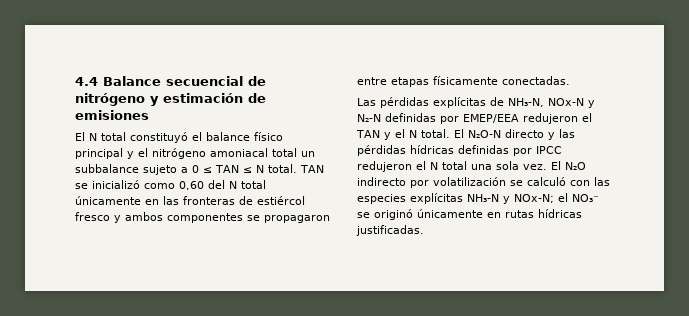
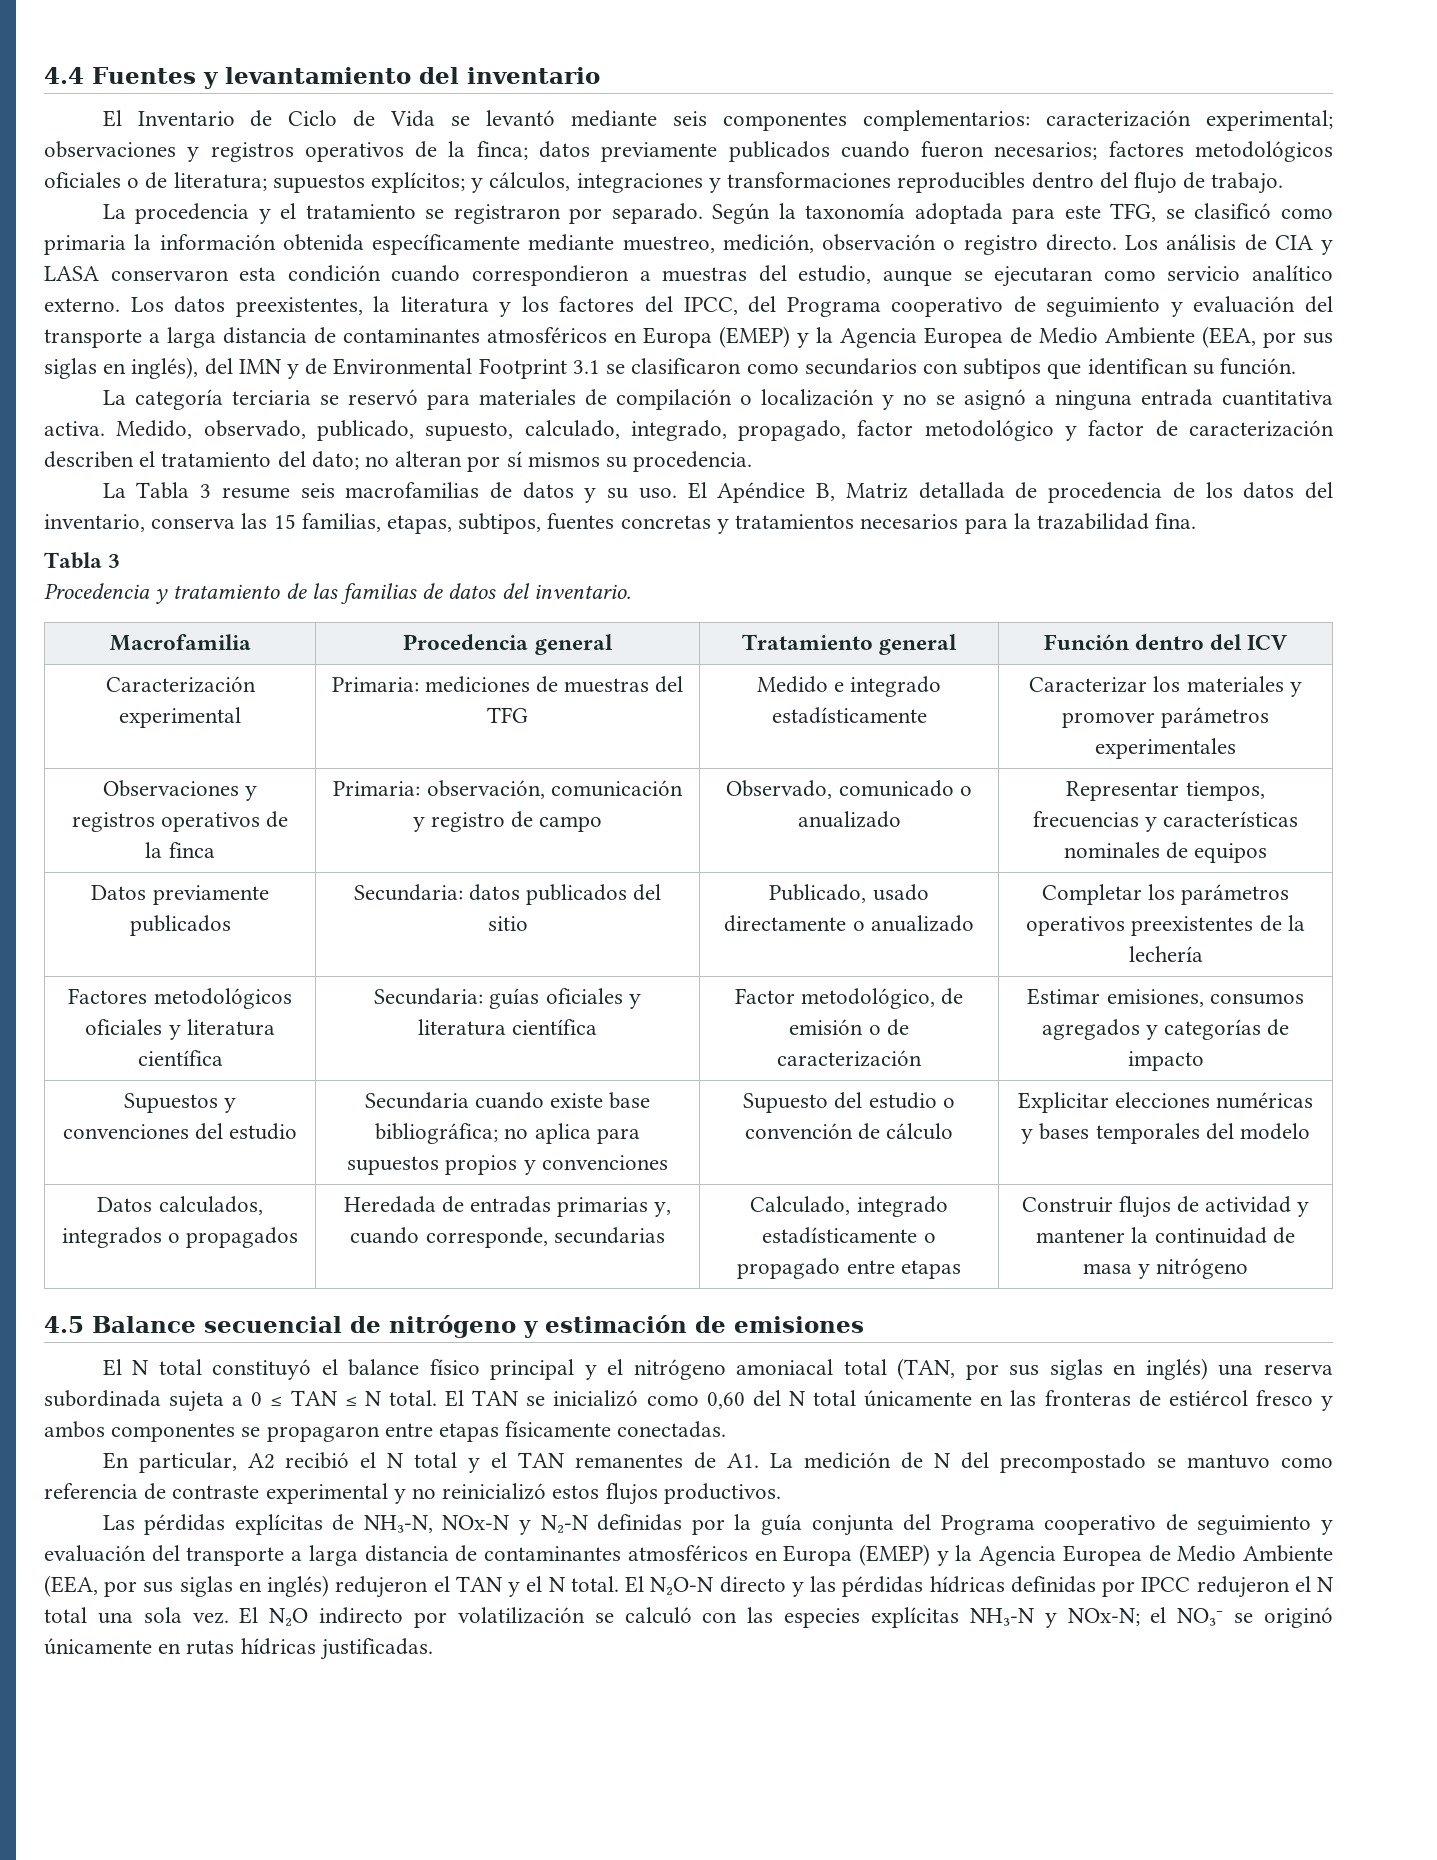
- 4.4 Balance secuencial de nitrógeno y estimación de emisiones
+ 4.4 Fuentes y levantamiento del inventario
+ El Inventario de Ciclo de Vida se levantó mediante seis componentes complementarios: caracterización experimental; observaciones y registros operativos de la finca; datos previamente publicados cuando fueron necesarios; factores metodológicos oficiales o de literatura; supuestos explícitos; y cálculos, integraciones y transformaciones reproducibles dentro del flujo de trabajo.
+ La procedencia y el tratamiento se registraron por separado. Según la taxonomía adoptada para este TFG, se clasificó como primaria la información obtenida específicamente mediante muestreo, medición, observación o registro directo. Los análisis de CIA y LASA conservaron esta condición cuando correspondieron a muestras del estudio, aunque se ejecutaran como servicio analítico externo. Los datos preexistentes, la literatura y los factores del IPCC, del Programa cooperativo de seguimiento y evaluación del transporte a larga distancia de contaminantes atmosféricos en Europa (EMEP) y la Agencia Europea de Medio Ambiente (EEA, por sus siglas en inglés), del IMN y de Environmental Footprint 3.1 se clasificaron como secundarios con subtipos que identifican su función.
+ La categoría terciaria se reservó para materiales de compilación o localización y no se asignó a ninguna entrada cuantitativa activa. Medido, observado, publicado, supuesto, calculado, integrado, propagado, factor metodológico y factor de caracterización describen el tratamiento del dato; no alteran por sí mismos su procedencia.
+ La Tabla 3 resume seis macrofamilias de datos y su uso. El Apéndice B, Matriz detallada de procedencia de los datos del inventario, conserva las 15 familias, etapas, subtipos, fuentes concretas y tratamientos necesarios para la trazabilidad fina.
+ Tabla 3
+ Procedencia y tratamiento de las familias de datos del inventario.
+ Macrofamilia | Procedencia general | Tratamiento general | Función dentro del ICV
+ Caracterización experimental | Primaria: mediciones de muestras del TFG | Medido e integrado estadísticamente | Caracterizar los materiales y promover parámetros experimentales
+ Observaciones y registros operativos de la finca | Primaria: observación, comunicación y registro de campo | Observado, comunicado o anualizado | Representar tiempos, frecuencias y características nominales de equipos
+ Datos previamente publicados | Secundaria: datos publicados del sitio | Publicado, usado directamente o anualizado | Completar los parámetros operativos preexistentes de la lechería
+ Factores metodológicos oficiales y literatura científica | Secundaria: guías oficiales y literatura científica | Factor metodológico, de emisión o de caracterización | Estimar emisiones, consumos agregados y categorías de impacto
+ Supuestos y convenciones del estudio | Secundaria cuando existe base bibliográfica; no aplica para supuestos propios y convenciones | Supuesto del estudio o convención de cálculo | Explicitar elecciones numéricas y bases temporales del modelo
+ Datos calculados, integrados o propagados | Heredada de entradas primarias y, cuando corresponde, secundarias | Calculado, integrado estadísticamente o propagado entre etapas | Construir flujos de actividad y mantener la continuidad de masa y nitrógeno
+ 4.5 Balance secuencial de nitrógeno y estimación de emisiones
- El N total constituyó el balance físico principal y el nitrógeno amoniacal total un subbalance sujeto a 0 ≤ TAN ≤ N total.
+ El N total constituyó el balance físico principal y el nitrógeno amoniacal total (TAN, por sus siglas en inglés) una reserva subordinada sujeta a 0 ≤ TAN ≤ N total.
- TAN se inicializó como 0,60 del N total únicamente en las fronteras de estiércol fresco y ambos componentes se propagaron entre etapas físicamente conectadas.
+ El TAN se inicializó como 0,60 del N total únicamente en las fronteras de estiércol fresco y ambos componentes se propagaron entre etapas físicamente conectadas.
+ En particular, A2 recibió el N total y el TAN remanentes de A1. La medición de N del precompostado se mantuvo como referencia de contraste experimental y no reinicializó estos flujos productivos.
- Las pérdidas explícitas de NH₃-N, NOx-N y N₂-N definidas por EMEP/EEA redujeron el TAN y el N total.
+ Las pérdidas explícitas de NH₃-N, NOx-N y N₂-N definidas por la guía conjunta del Programa cooperativo de seguimiento y evaluación del transporte a larga distancia de contaminantes atmosféricos en Europa (EMEP) y la Agencia Europea de Medio Ambiente (EEA, por sus siglas en inglés) redujeron el TAN y el N total.

